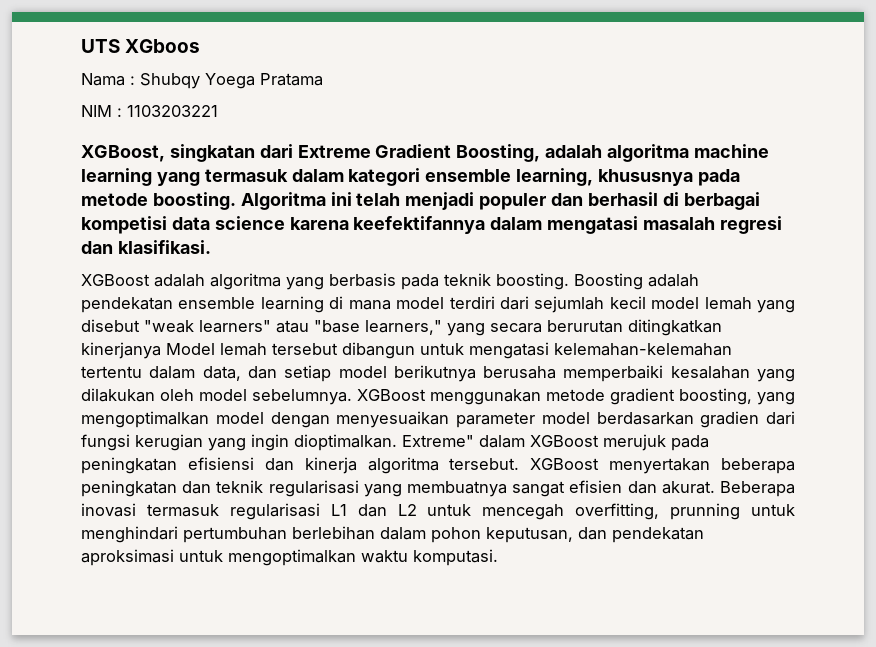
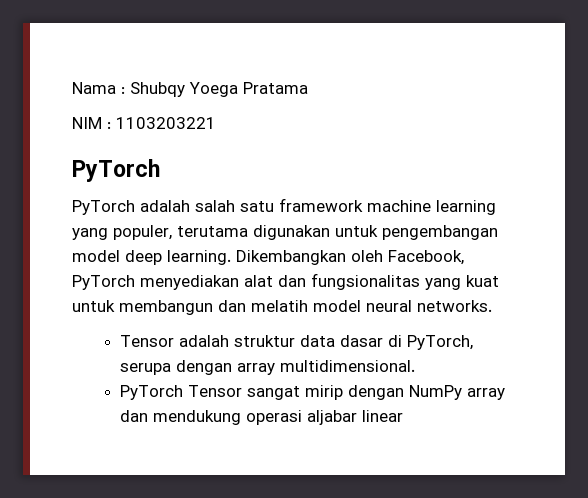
- UTS XGboos
  NIM : 1103203221
- XGBoost, singkatan dari Extreme Gradient Boosting, adalah algoritma machine learning yang termasuk dalam kategori ensemble learning, khususnya pada metode boosting. Algoritma ini telah menjadi populer dan berhasil di berbagai kompetisi data science karena keefektifannya dalam mengatasi masalah regresi dan klasifikasi.
- XGBoost adalah algoritma yang berbasis pada teknik boosting. Boosting adalah pendekatan ensemble learning di mana model terdiri dari sejumlah kecil model lemah yang disebut "weak learners" atau "base learners," yang secara berurutan ditingkatkan kinerjanya Model lemah tersebut dibangun untuk mengatasi kelemahan-kelemahan tertentu dalam data, dan setiap model berikutnya berusaha memperbaiki kesalahan yang dilakukan oleh model sebelumnya. XGBoost menggunakan metode gradient boosting, yang mengoptimalkan model dengan menyesuaikan parameter model berdasarkan gradien dari fungsi kerugian yang ingin dioptimalkan. Extreme" dalam XGBoost merujuk pada peningkatan efisiensi dan kinerja algoritma tersebut. XGBoost menyertakan beberapa peningkatan dan teknik regularisasi yang membuatnya sangat efisien dan akurat. Beberapa inovasi termasuk regularisasi L1 dan L2 untuk mencegah overfitting, prunning untuk menghindari pertumbuhan berlebihan dalam pohon keputusan, dan pendekatan aproksimasi untuk mengoptimalkan waktu komputasi.
+ PyTorch
+ PyTorch adalah salah satu framework machine learning yang populer, terutama digunakan untuk pengembangan model deep learning. Dikembangkan oleh Facebook, PyTorch menyediakan alat dan fungsionalitas yang kuat untuk membangun dan melatih model neural networks.
+ Tensor adalah struktur data dasar di PyTorch, serupa dengan array multidimensional.
+ PyTorch Tensor sangat mirip dengan NumPy array dan mendukung operasi aljabar linear

